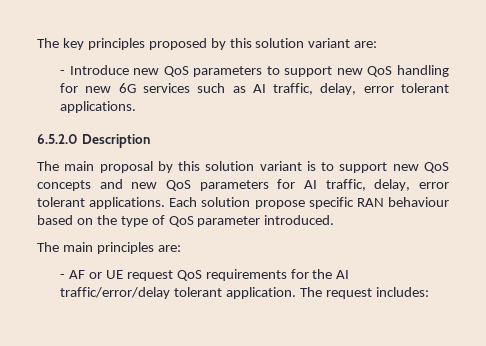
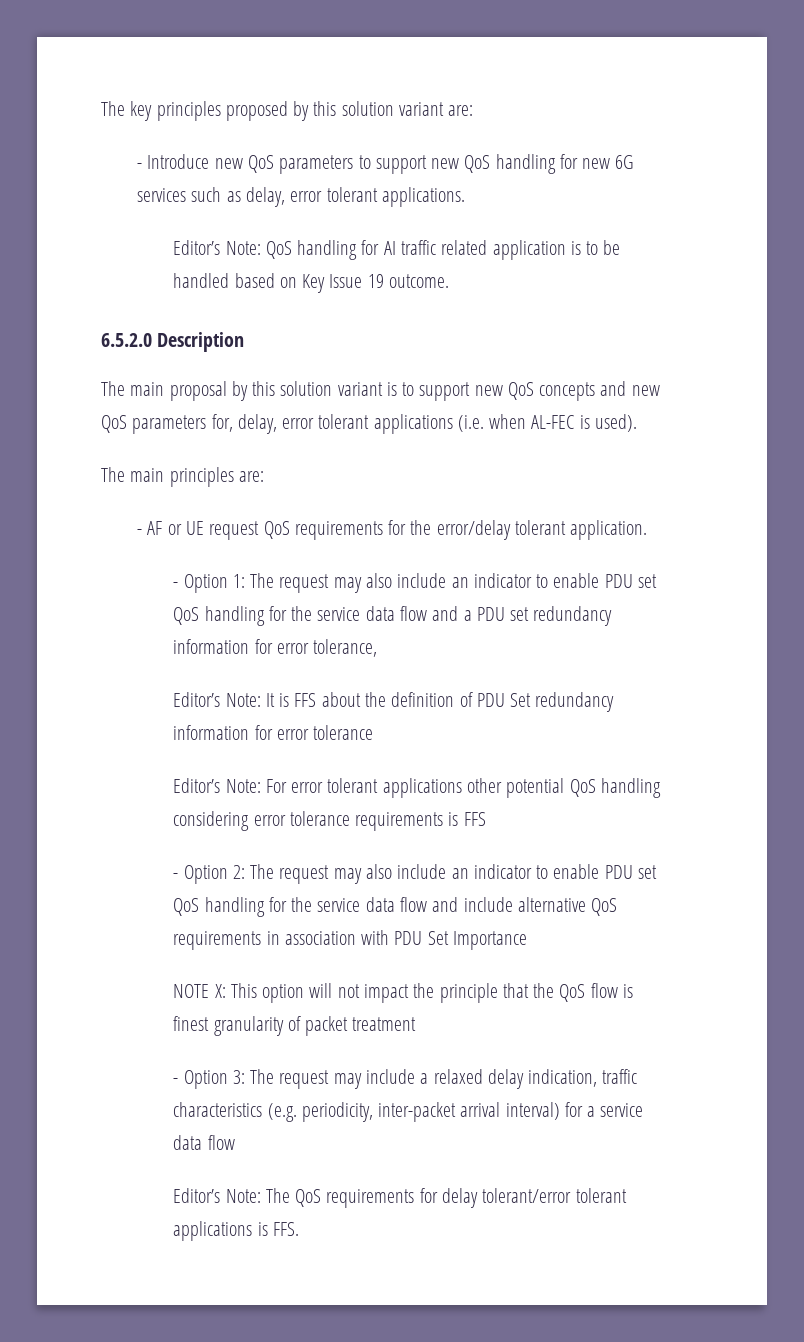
- - Introduce new QoS parameters to support new QoS handling for new 6G services such as AI traffic, delay, error tolerant applications.
+ - Introduce new QoS parameters to support new QoS handling for new 6G services such as delay, error tolerant applications.
+ Editor’s Note: QoS handling for AI traffic related application is to be handled based on Key Issue 19 outcome.
- The main proposal by this solution variant is to support new QoS concepts and new QoS parameters for AI traffic, delay, error tolerant applications. Each solution propose specific RAN behaviour based on the type of QoS parameter introduced.
+ The main proposal by this solution variant is to support new QoS concepts and new QoS parameters for, delay, error tolerant applications (i.e. when AL-FEC is used).
- - AF or UE request QoS requirements for the AI traffic/error/delay tolerant application. The request includes:
+ - AF or UE request QoS requirements for the error/delay tolerant application.
+ - Option 1: The request may also include an indicator to enable PDU set QoS handling for the service data flow and a PDU set redundancy information for error tolerance,
+ Editor’s Note: It is FFS about the definition of PDU Set redundancy information for error tolerance
+ Editor’s Note: For error tolerant applications other potential QoS handling considering error tolerance requirements is FFS
+ - Option 2: The request may also include an indicator to enable PDU set QoS handling for the service data flow and include alternative QoS requirements in association with PDU Set Importance
+ NOTE X: This option will not impact the principle that the QoS flow is finest granularity of packet treatment
+ - Option 3: The request may include a relaxed delay indication, traffic characteristics (e.g. periodicity, inter-packet arrival interval) for a service data flow
+ Editor’s Note: The QoS requirements for delay tolerant/error tolerant applications is FFS.

